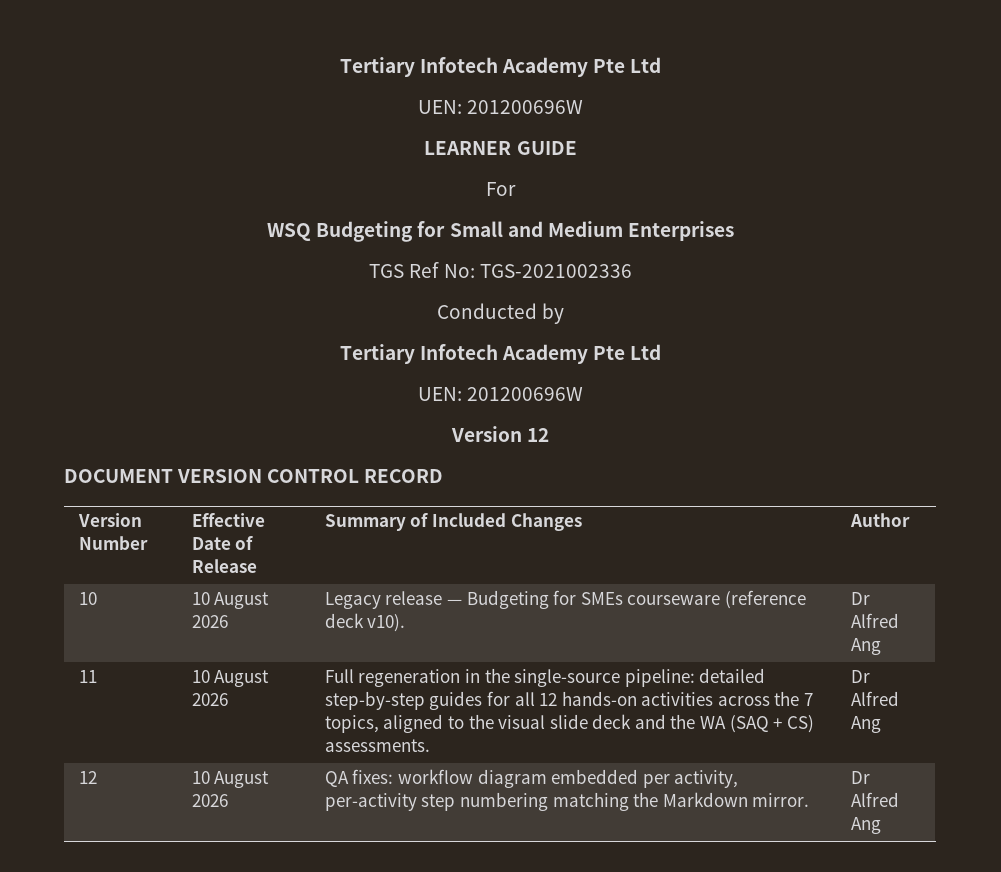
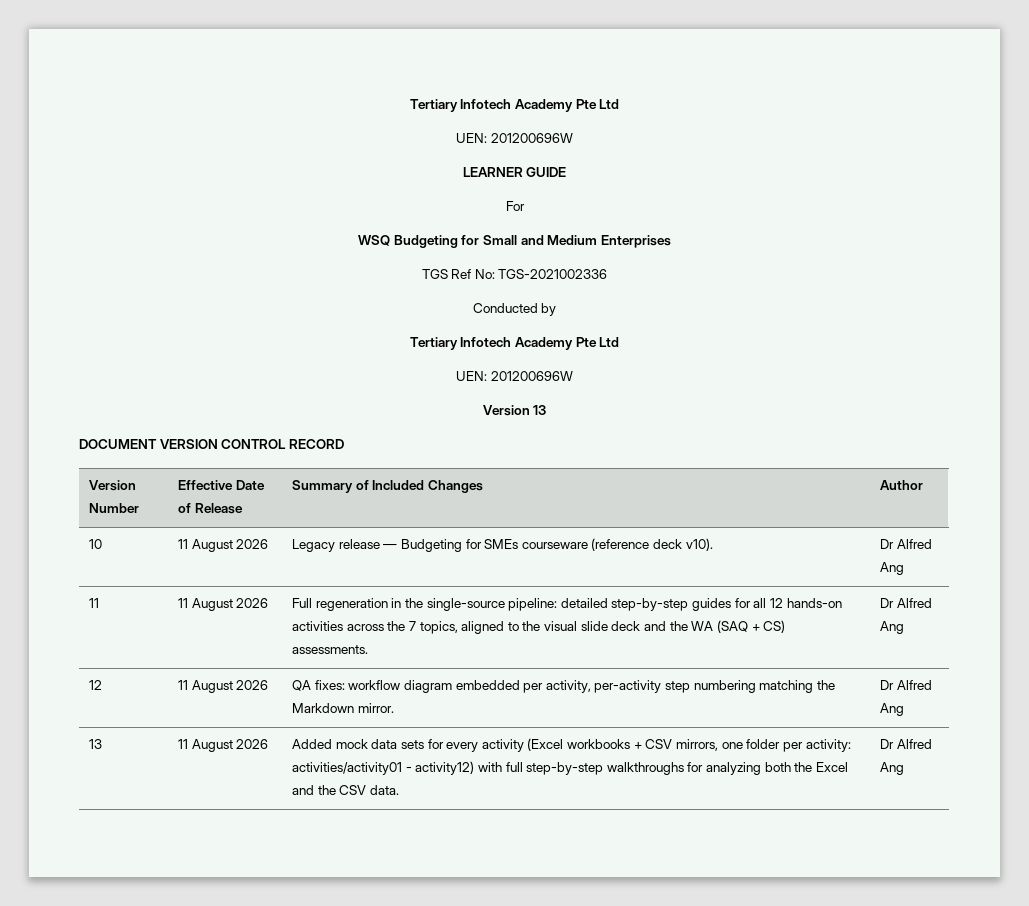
- Version 12
+ Version 13
- 10 | 10 August 2026 | Legacy release — Budgeting for SMEs courseware (reference deck v10). | Dr Alfred Ang
+ 10 | 11 August 2026 | Legacy release — Budgeting for SMEs courseware (reference deck v10). | Dr Alfred Ang
- 11 | 10 August 2026 | Full regeneration in the single-source pipeline: detailed step-by-step guides for all 12 hands-on activities across the 7 topics, aligned to the visual slide deck and the WA (SAQ + CS) assessments. | Dr Alfred Ang
+ 11 | 11 August 2026 | Full regeneration in the single-source pipeline: detailed step-by-step guides for all 12 hands-on activities across the 7 topics, aligned to the visual slide deck and the WA (SAQ + CS) assessments. | Dr Alfred Ang
- 12 | 10 August 2026 | QA fixes: workflow diagram embedded per activity, per-activity step numbering matching the Markdown mirror. | Dr Alfred Ang
+ 12 | 11 August 2026 | QA fixes: workflow diagram embedded per activity, per-activity step numbering matching the Markdown mirror. | Dr Alfred Ang
+ 13 | 11 August 2026 | Added mock data sets for every activity (Excel workbooks + CSV mirrors, one folder per activity: activities/activity01 - activity12) with full step-by-step walkthroughs for analyzing both the Excel and the CSV data. | Dr Alfred Ang

